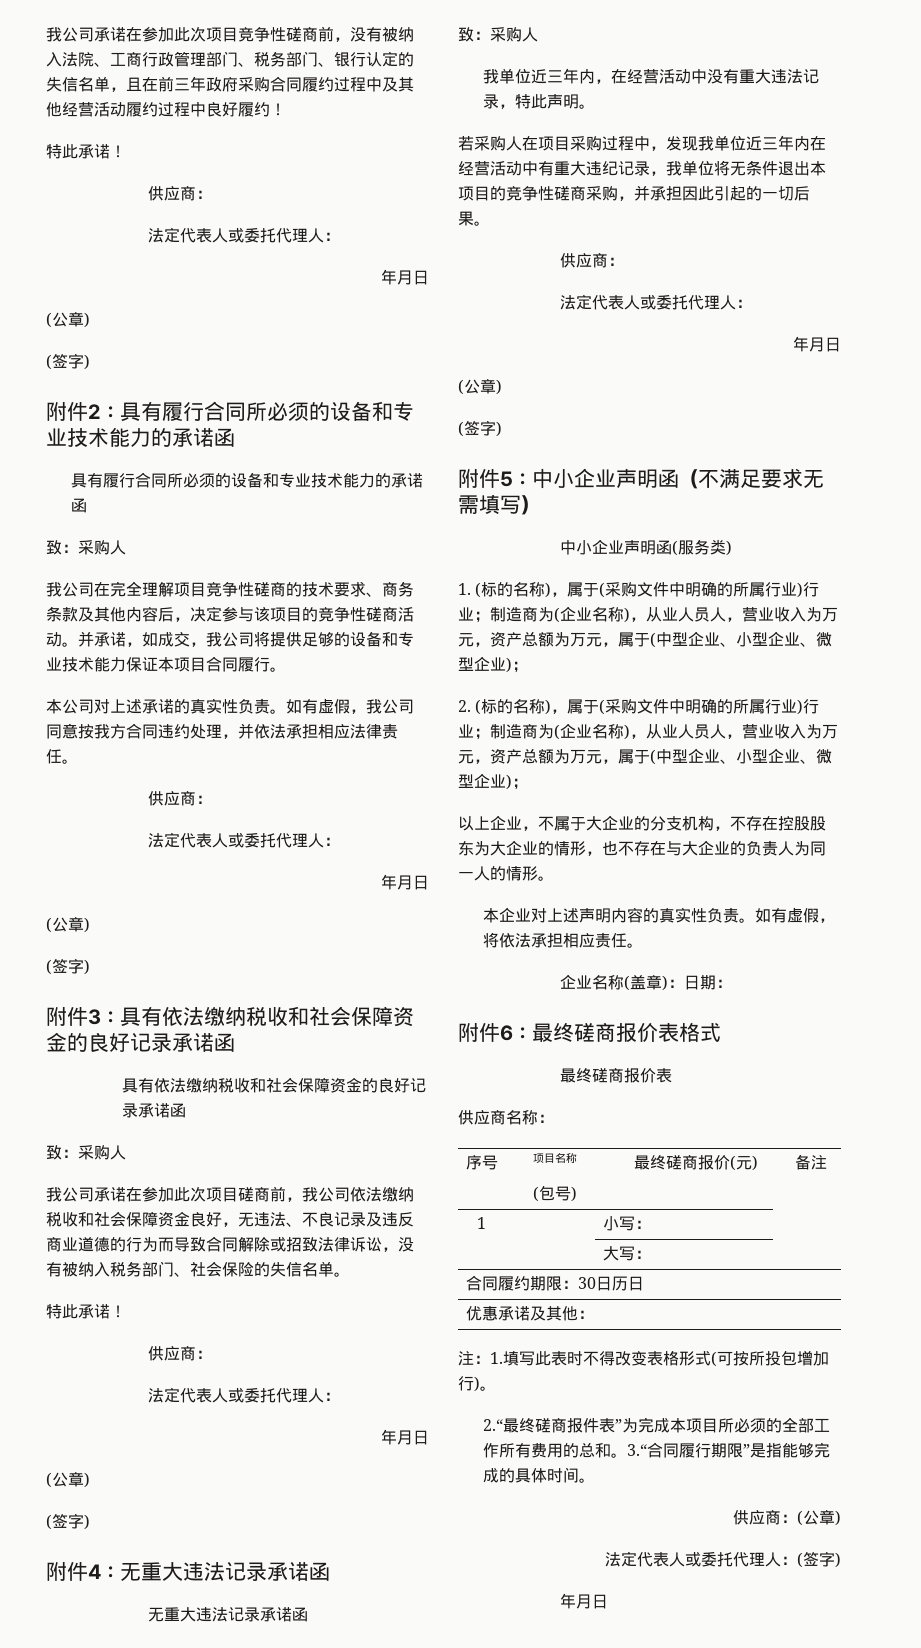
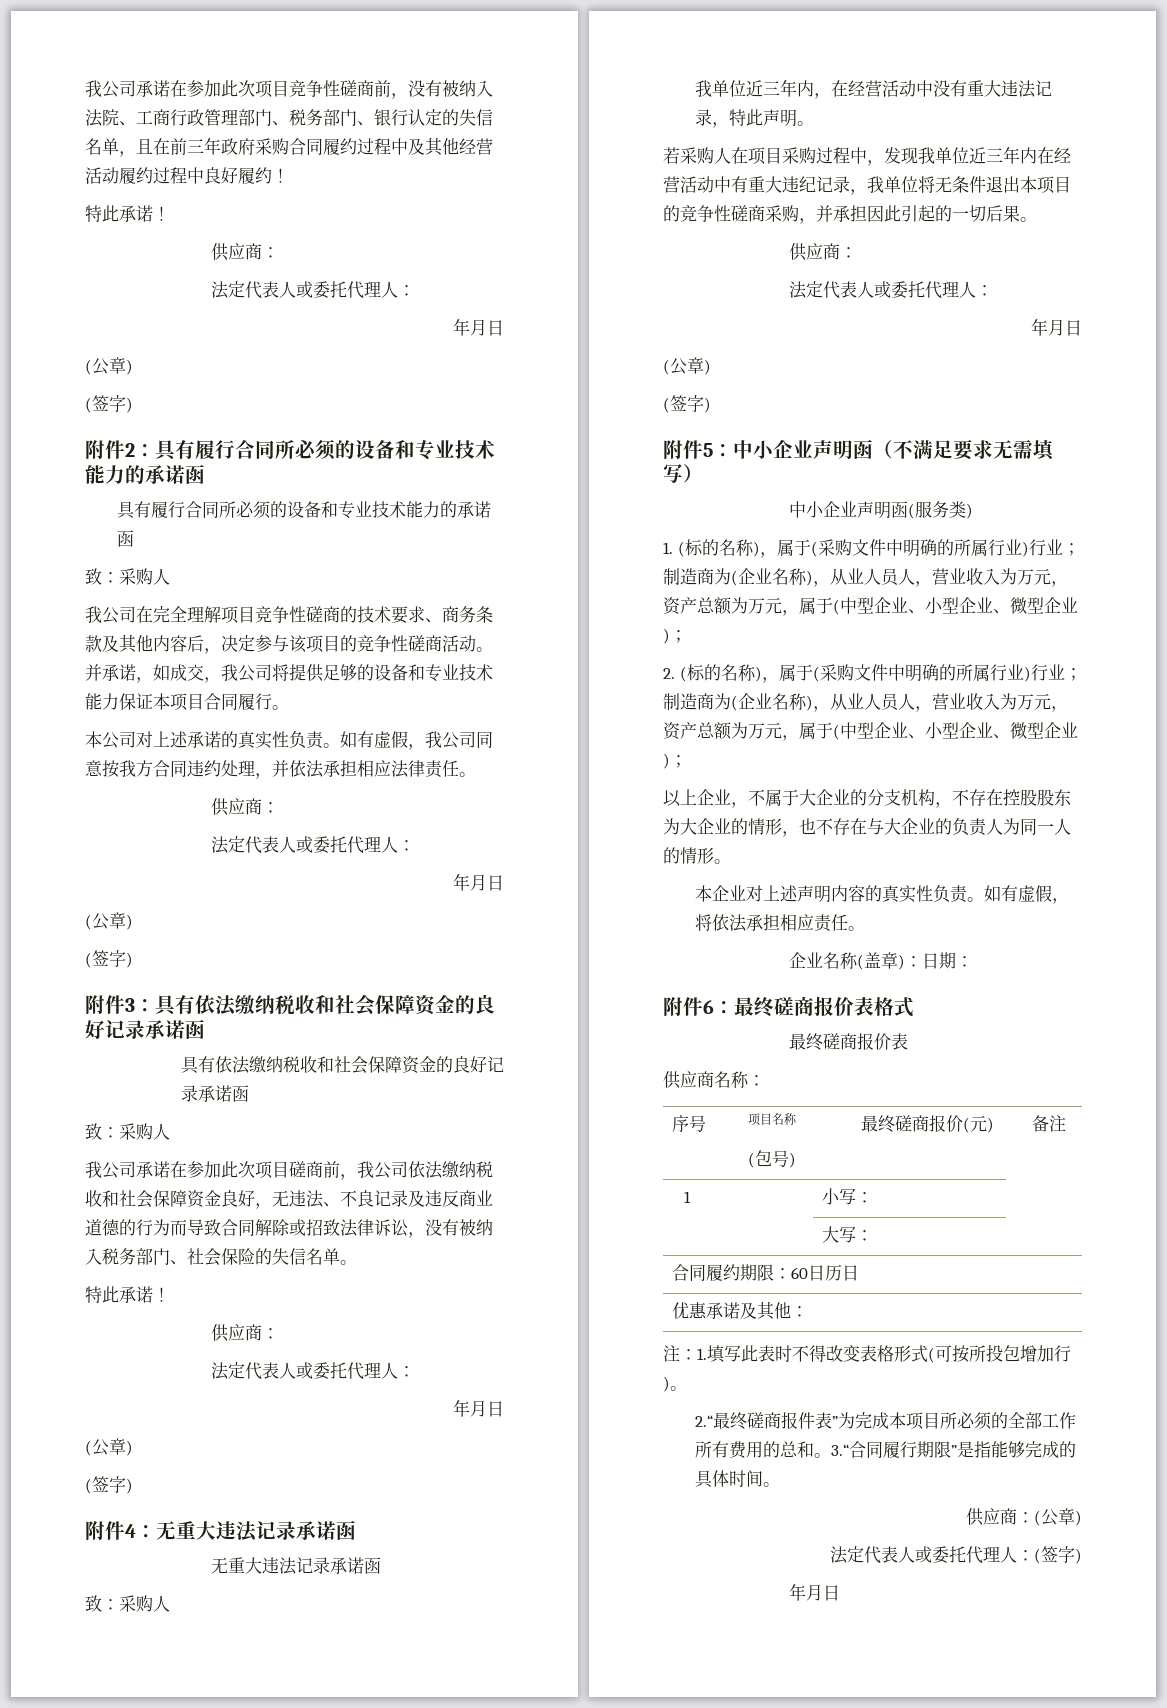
- 合同履约期限：30日历日
+ 合同履约期限：60日历日

